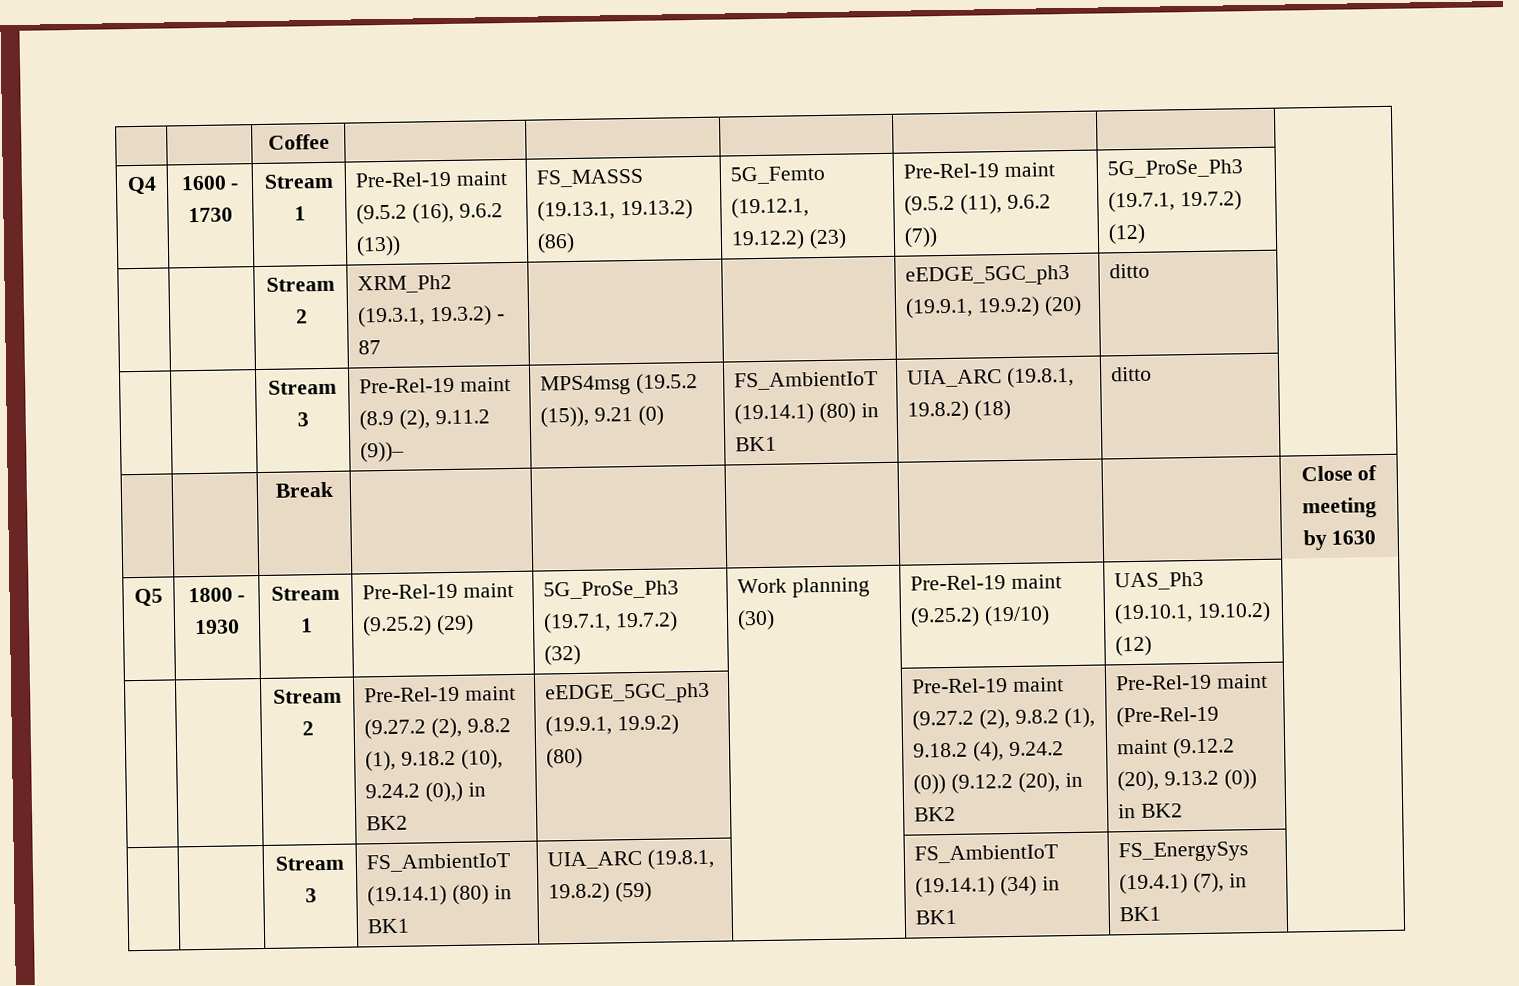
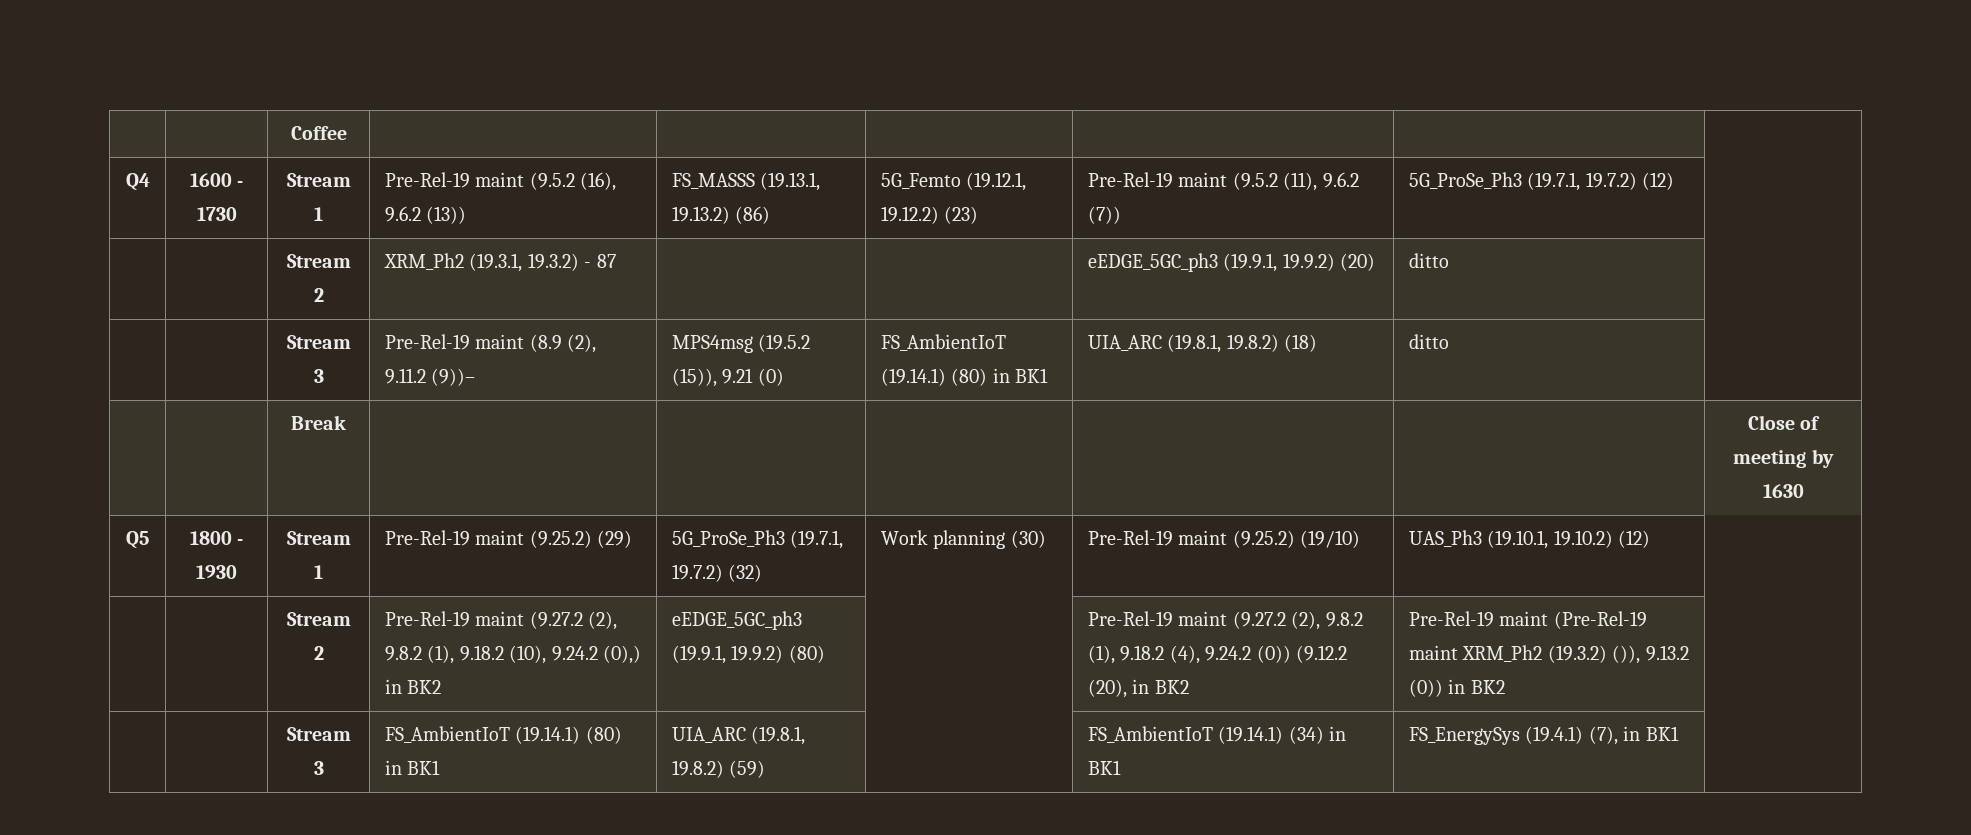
- Pre-Rel-19 maint (Pre-Rel-19 maint (9.12.2 (20), 9.13.2 (0)) in BK2
+ Pre-Rel-19 maint (Pre-Rel-19 maint XRM_Ph2 (19.3.2) ()), 9.13.2 (0)) in BK2

